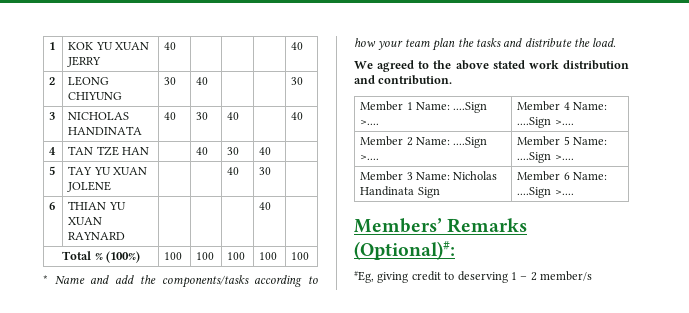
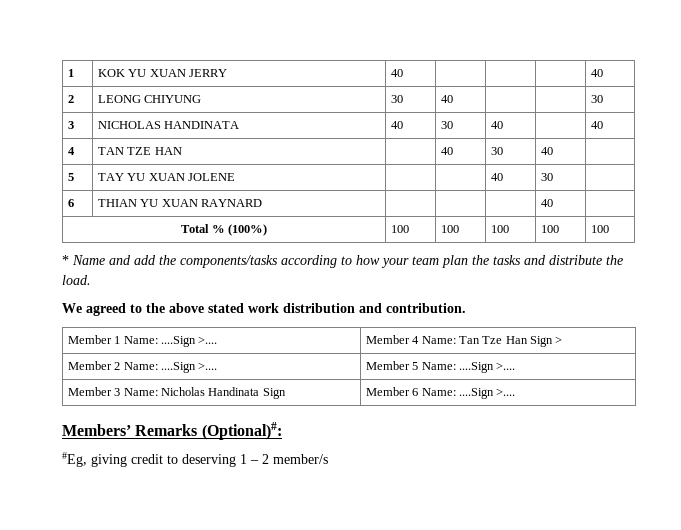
- Member 1 Name: ....Sign >.... | Member 4 Name: ....Sign >....
+ Member 1 Name: ....Sign >.... | Member 4 Name: Tan Tze Han Sign >

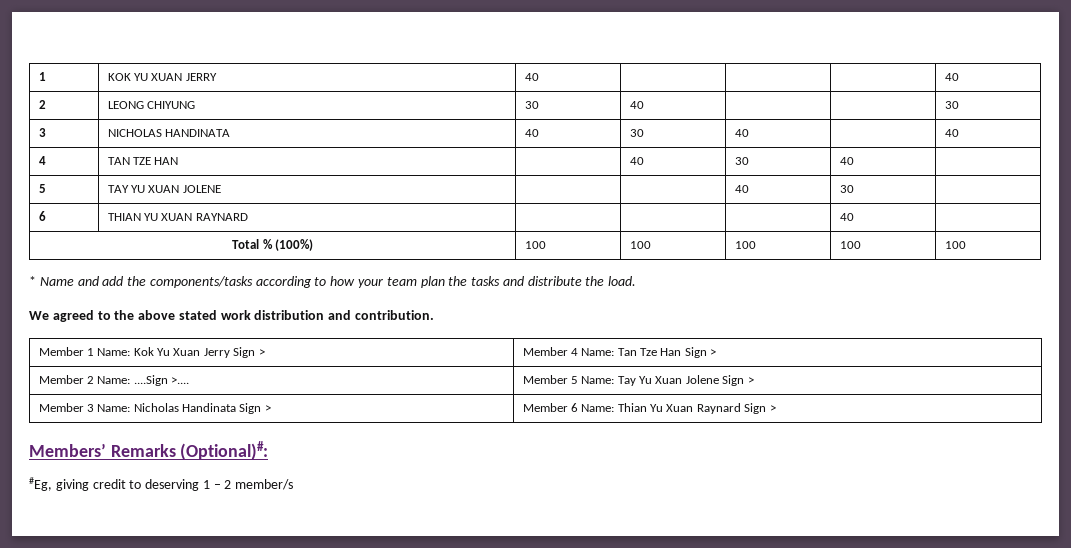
- Member 1 Name: ....Sign >.... | Member 4 Name: Tan Tze Han Sign >
+ Member 1 Name: Kok Yu Xuan Jerry Sign > | Member 4 Name: Tan Tze Han Sign >
- Member 2 Name: ....Sign >.... | Member 5 Name: ....Sign >....
+ Member 2 Name: ....Sign >.... | Member 5 Name: Tay Yu Xuan Jolene Sign >
- Member 3 Name: Nicholas Handinata Sign | Member 6 Name: ....Sign >....
+ Member 3 Name: Nicholas Handinata Sign > | Member 6 Name: Thian Yu Xuan Raynard Sign >

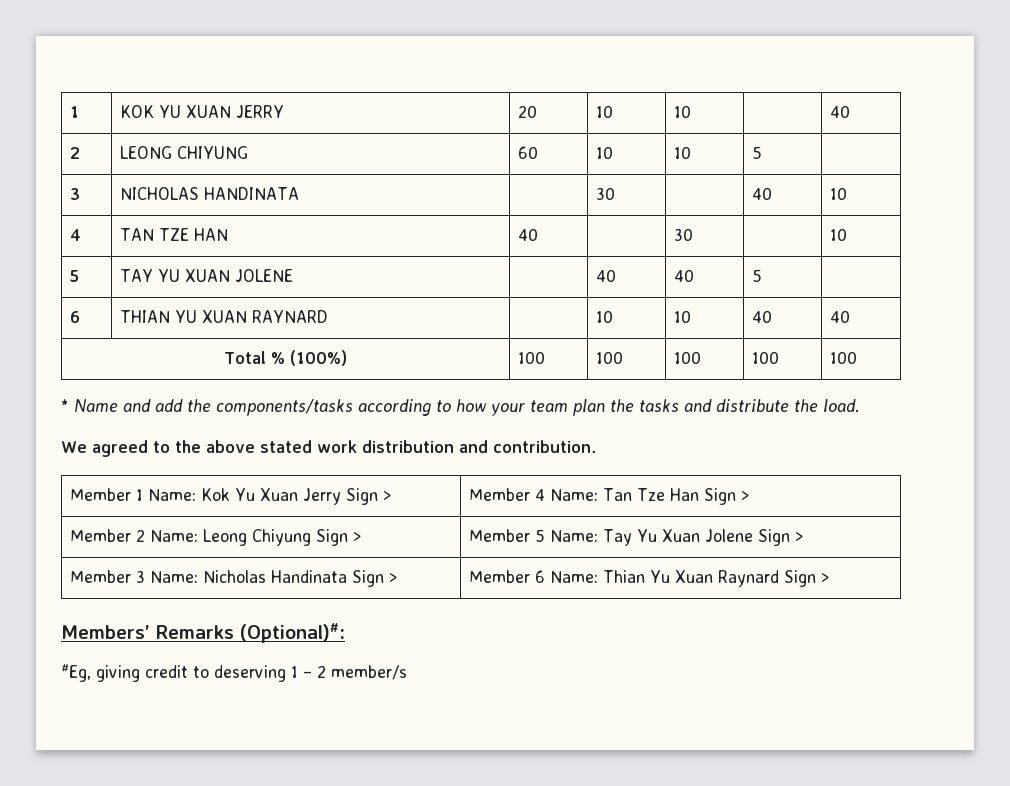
- 1 | KOK YU XUAN JERRY | 40 | | | | 40
+ 1 | KOK YU XUAN JERRY | 20 | 10 | 10 | | 40
- 2 | LEONG CHIYUNG | 30 | 40 | | | 30
+ 2 | LEONG CHIYUNG | 60 | 10 | 10 | 5 |
- 3 | NICHOLAS HANDINATA | 40 | 30 | 40 | | 40
+ 3 | NICHOLAS HANDINATA | | 30 | | 40 | 10
- 4 | TAN TZE HAN | | 40 | 30 | 40 |
+ 4 | TAN TZE HAN | 40 | | 30 | | 10
- 5 | TAY YU XUAN JOLENE | | | 40 | 30 |
+ 5 | TAY YU XUAN JOLENE | | 40 | 40 | 5 |
- 6 | THIAN YU XUAN RAYNARD | | | | 40 |
+ 6 | THIAN YU XUAN RAYNARD | | 10 | 10 | 40 | 40
- Member 2 Name: ....Sign >.... | Member 5 Name: Tay Yu Xuan Jolene Sign >
+ Member 2 Name: Leong Chiyung Sign > | Member 5 Name: Tay Yu Xuan Jolene Sign >

